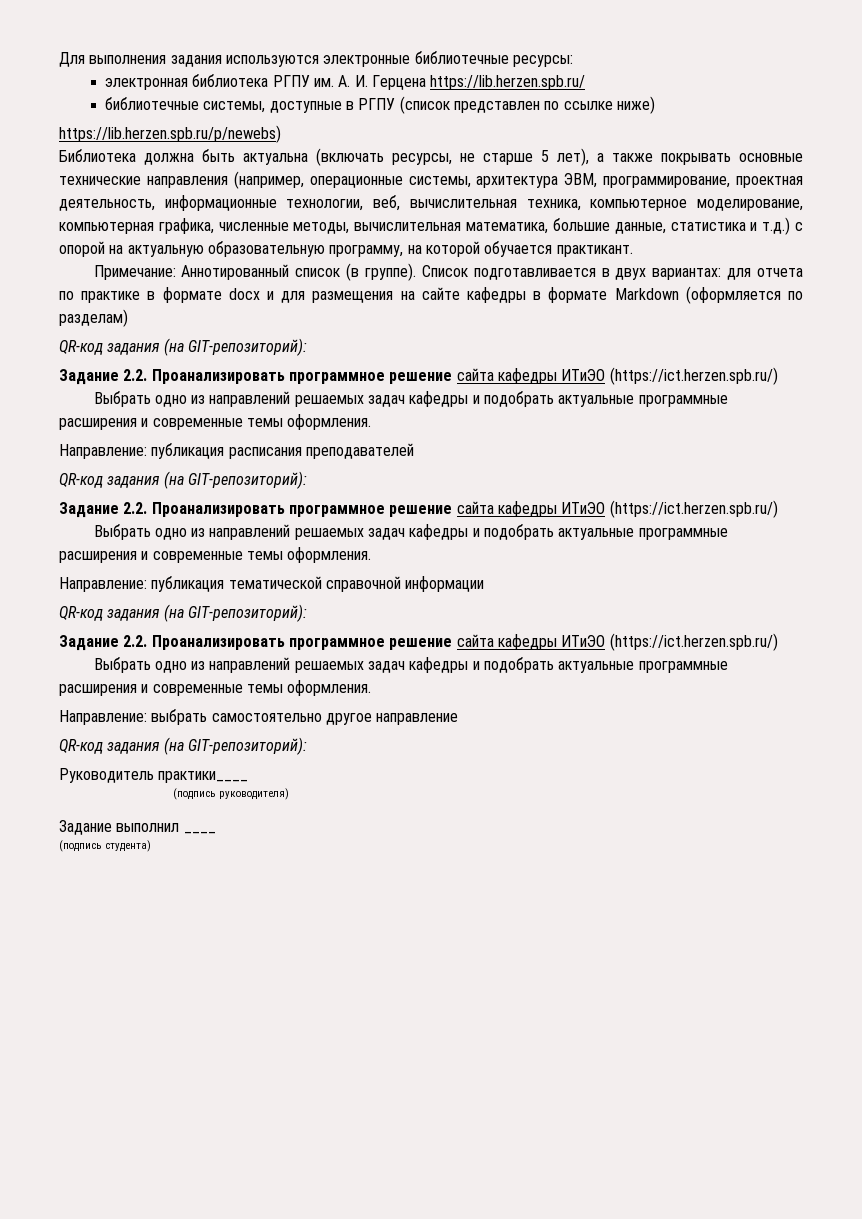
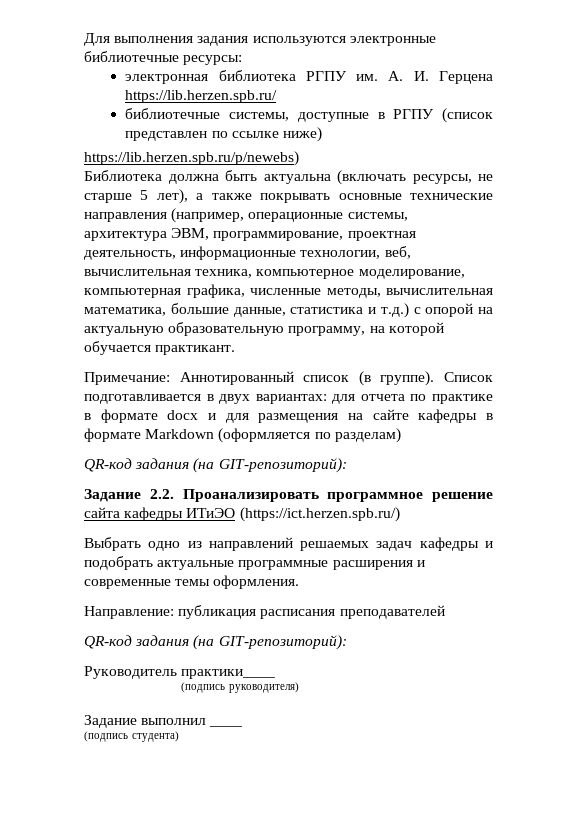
  Направление: публикация расписания преподавателей
- QR-код задания (на GIT-репозиторий):
- Задание 2.2. Проанализировать программное решение сайта кафедры ИТиЭО (https://ict.herzen.spb.ru/)
- Выбрать одно из направлений решаемых задач кафедры и подобрать актуальные программные расширения и современные темы оформления.
- Направление: публикация тематической справочной информации
- QR-код задания (на GIT-репозиторий):
- Задание 2.2. Проанализировать программное решение сайта кафедры ИТиЭО (https://ict.herzen.spb.ru/)
- Выбрать одно из направлений решаемых задач кафедры и подобрать актуальные программные расширения и современные темы оформления.
- Направление: выбрать самостоятельно другое направление

